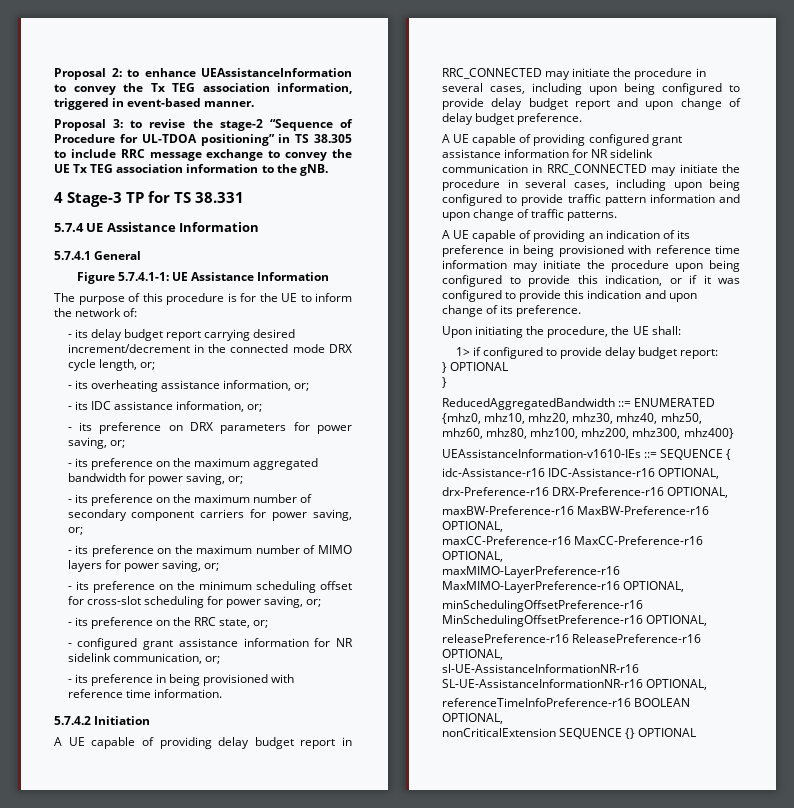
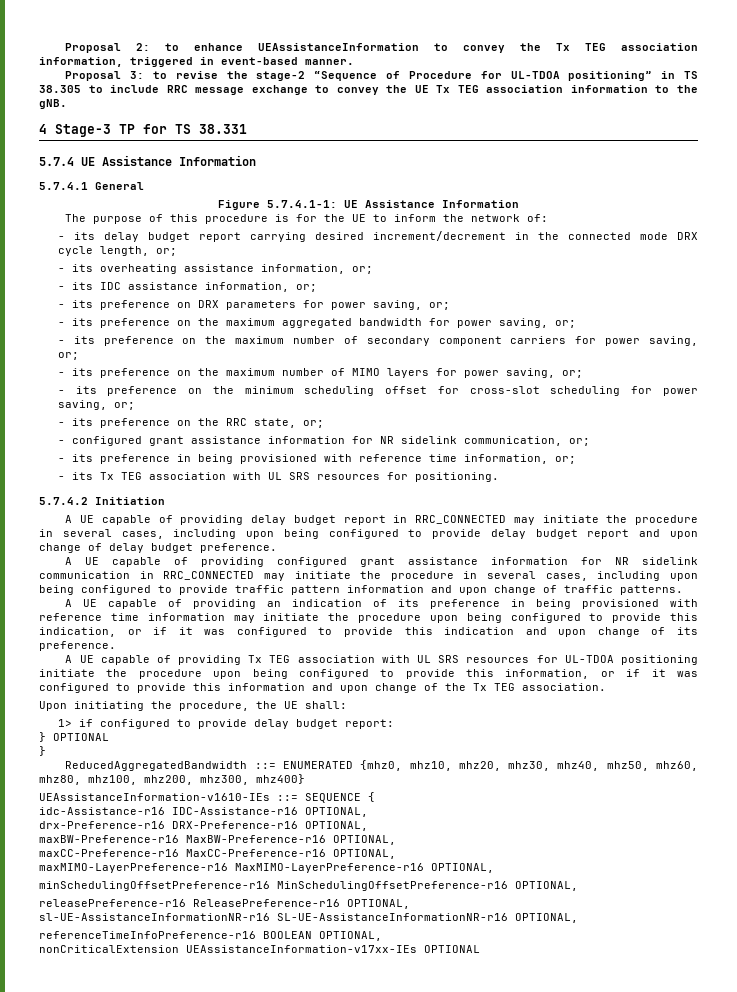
- - its preference in being provisioned with reference time information.
+ - its preference in being provisioned with reference time information, or;
+ - its Tx TEG association with UL SRS resources for positioning.
+ A UE capable of providing Tx TEG association with UL SRS resources for UL-TDOA positioning initiate the procedure upon being configured to provide this information, or if it was configured to provide this information and upon change of the Tx TEG association.
- nonCriticalExtension SEQUENCE {} OPTIONAL
+ nonCriticalExtension UEAssistanceInformation-v17хх-IEs OPTIONAL

